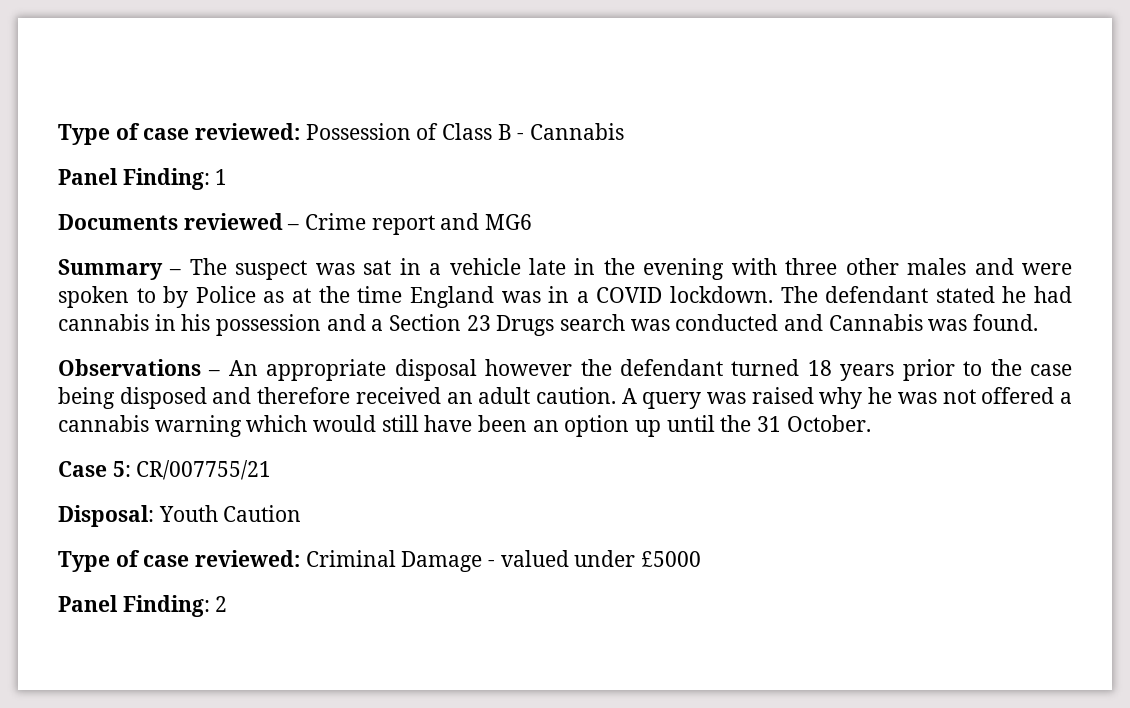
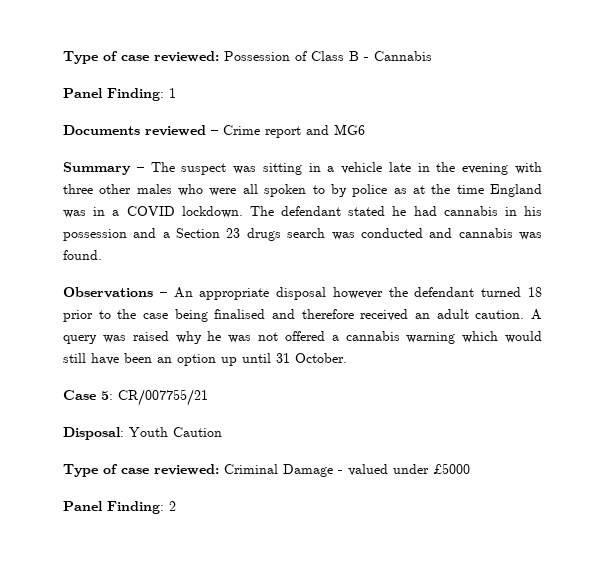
- Summary – The suspect was sat in a vehicle late in the evening with three other males and were spoken to by Police as at the time England was in a COVID lockdown.
+ Summary – The suspect was sitting in a vehicle late in the evening with three other males who were all spoken to by police as at the time England was in a COVID lockdown.
- The defendant stated he had cannabis in his possession and a Section 23 Drugs search was conducted and Cannabis was found.
+ The defendant stated he had cannabis in his possession and a Section 23 drugs search was conducted and cannabis was found.
- Observations – An appropriate disposal however the defendant turned 18 years prior to the case being disposed and therefore received an adult caution.
+ Observations – An appropriate disposal however the defendant turned 18 prior to the case being finalised and therefore received an adult caution.
- A query was raised why he was not offered a cannabis warning which would still have been an option up until the 31 October.
+ A query was raised why he was not offered a cannabis warning which would still have been an option up until 31 October.

